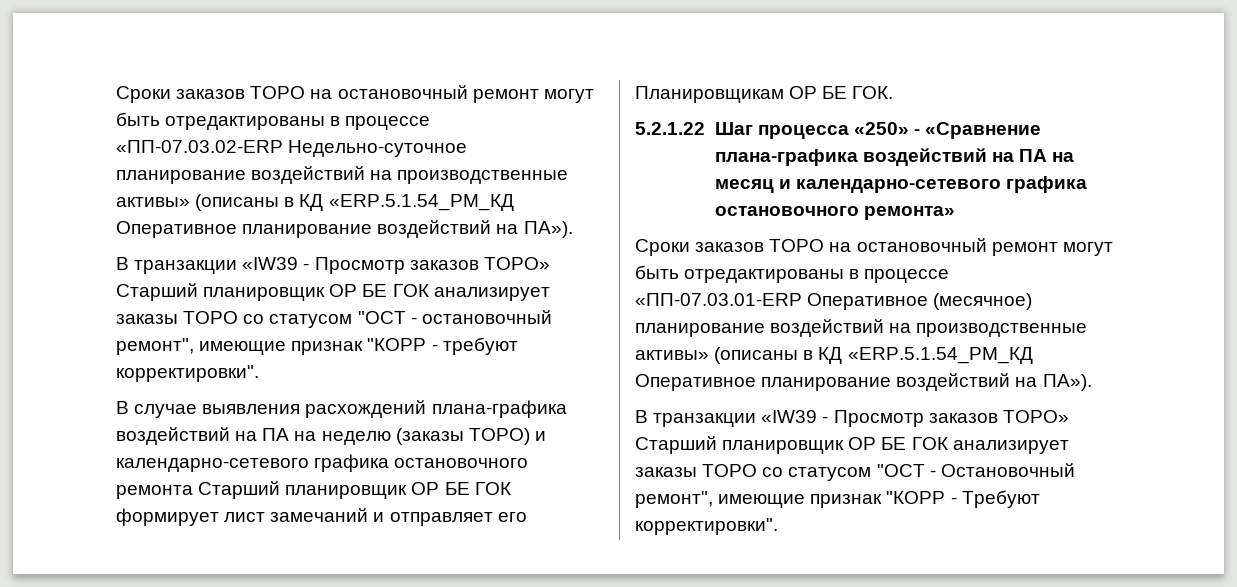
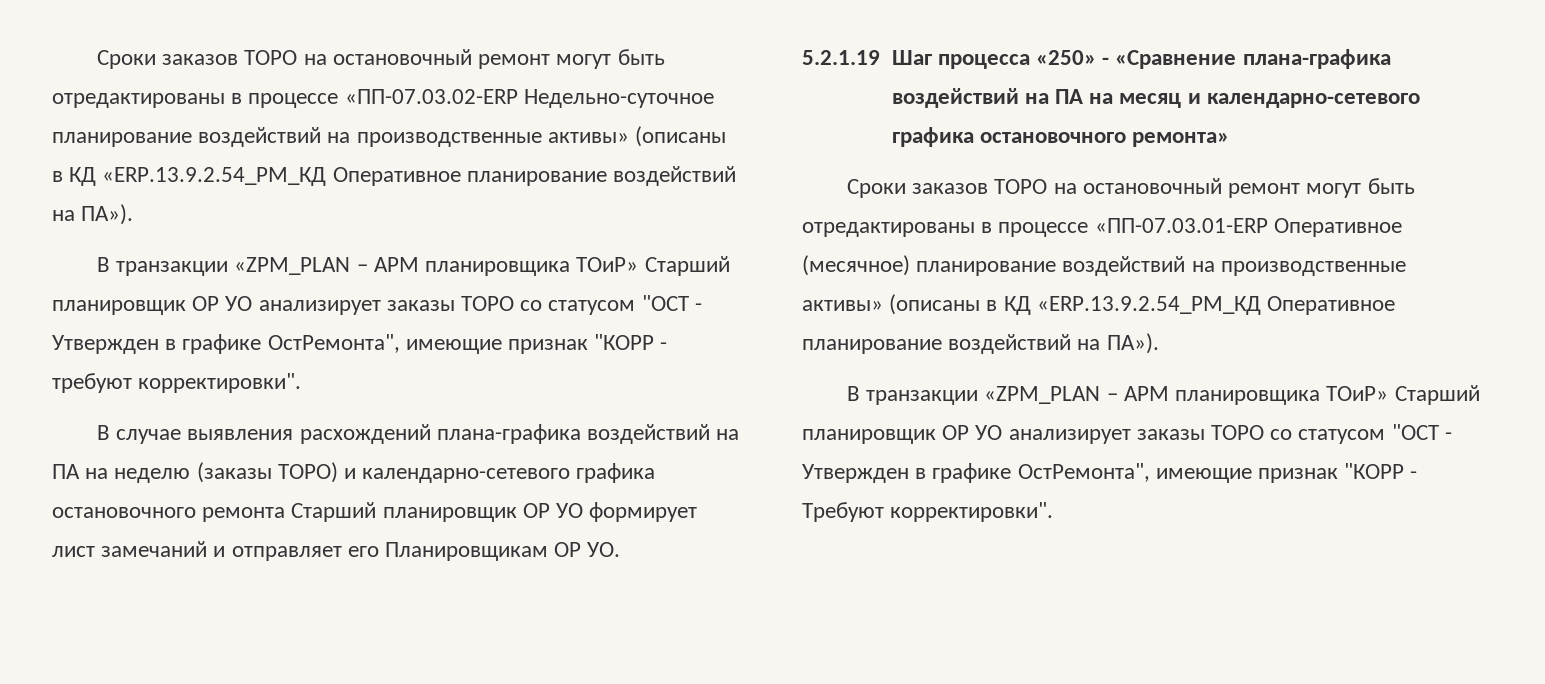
- Сроки заказов ТОРО на остановочный ремонт могут быть отредактированы в процессе «ПП-07.03.02-ERP Недельно-суточное планирование воздействий на производственные активы» (описаны в КД «ERP.5.1.54_PM_КД Оперативное планирование воздействий на ПА»).
- В транзакции «IW39 - Просмотр заказов ТОРО» Старший планировщик ОР БЕ ГОК анализирует заказы ТОРО со статусом "ОСТ - остановочный ремонт", имеющие признак "КОРР - требуют корректировки".
+ Сроки заказов ТОРО на остановочный ремонт могут быть отредактированы в процессе «ПП-07.03.02-ERP Недельно-суточное планирование воздействий на производственные активы» (описаны в КД «ERP.13.9.2.54_PM_КД Оперативное планирование воздействий на ПА»).
+ В транзакции «ZPM_PLAN – АРМ планировщика ТОиР» Старший планировщик ОР УО анализирует заказы ТОРО со статусом "ОСТ - Утвержден в графике ОстРемонта", имеющие признак "КОРР - требуют корректировки".
- В случае выявления расхождений плана-графика воздействий на ПА на неделю (заказы ТОРО) и календарно-сетевого графика остановочного ремонта Старший планировщик ОР БЕ ГОК формирует лист замечаний и отправляет его Планировщикам ОР БЕ ГОК.
- 5.2.1.22 Шаг процесса «250» - «Сравнение плана-графика воздействий на ПА на месяц и календарно-сетевого графика остановочного ремонта»
+ В случае выявления расхождений плана-графика воздействий на ПА на неделю (заказы ТОРО) и календарно-сетевого графика остановочного ремонта Старший планировщик ОР УО формирует лист замечаний и отправляет его Планировщикам ОР УО.
+ 5.2.1.19 Шаг процесса «250» - «Сравнение плана-графика воздействий на ПА на месяц и календарно-сетевого графика остановочного ремонта»
- Сроки заказов ТОРО на остановочный ремонт могут быть отредактированы в процессе «ПП-07.03.01-ERP Оперативное (месячное) планирование воздействий на производственные активы» (описаны в КД «ERP.5.1.54_PM_КД Оперативное планирование воздействий на ПА»).
- В транзакции «IW39 - Просмотр заказов ТОРО» Старший планировщик ОР БЕ ГОК анализирует заказы ТОРО со статусом "ОСТ - Остановочный ремонт", имеющие признак "КОРР - Требуют корректировки".
+ Сроки заказов ТОРО на остановочный ремонт могут быть отредактированы в процессе «ПП-07.03.01-ERP Оперативное (месячное) планирование воздействий на производственные активы» (описаны в КД «ERP.13.9.2.54_PM_КД Оперативное планирование воздействий на ПА»).
+ В транзакции «ZPM_PLAN – АРМ планировщика ТОиР» Старший планировщик ОР УО анализирует заказы ТОРО со статусом "ОСТ - Утвержден в графике ОстРемонта", имеющие признак "КОРР - Требуют корректировки".

